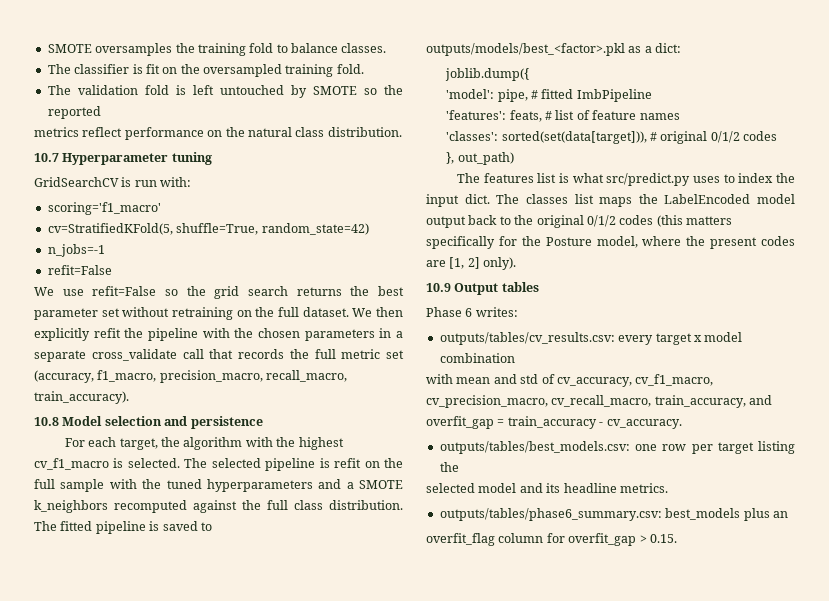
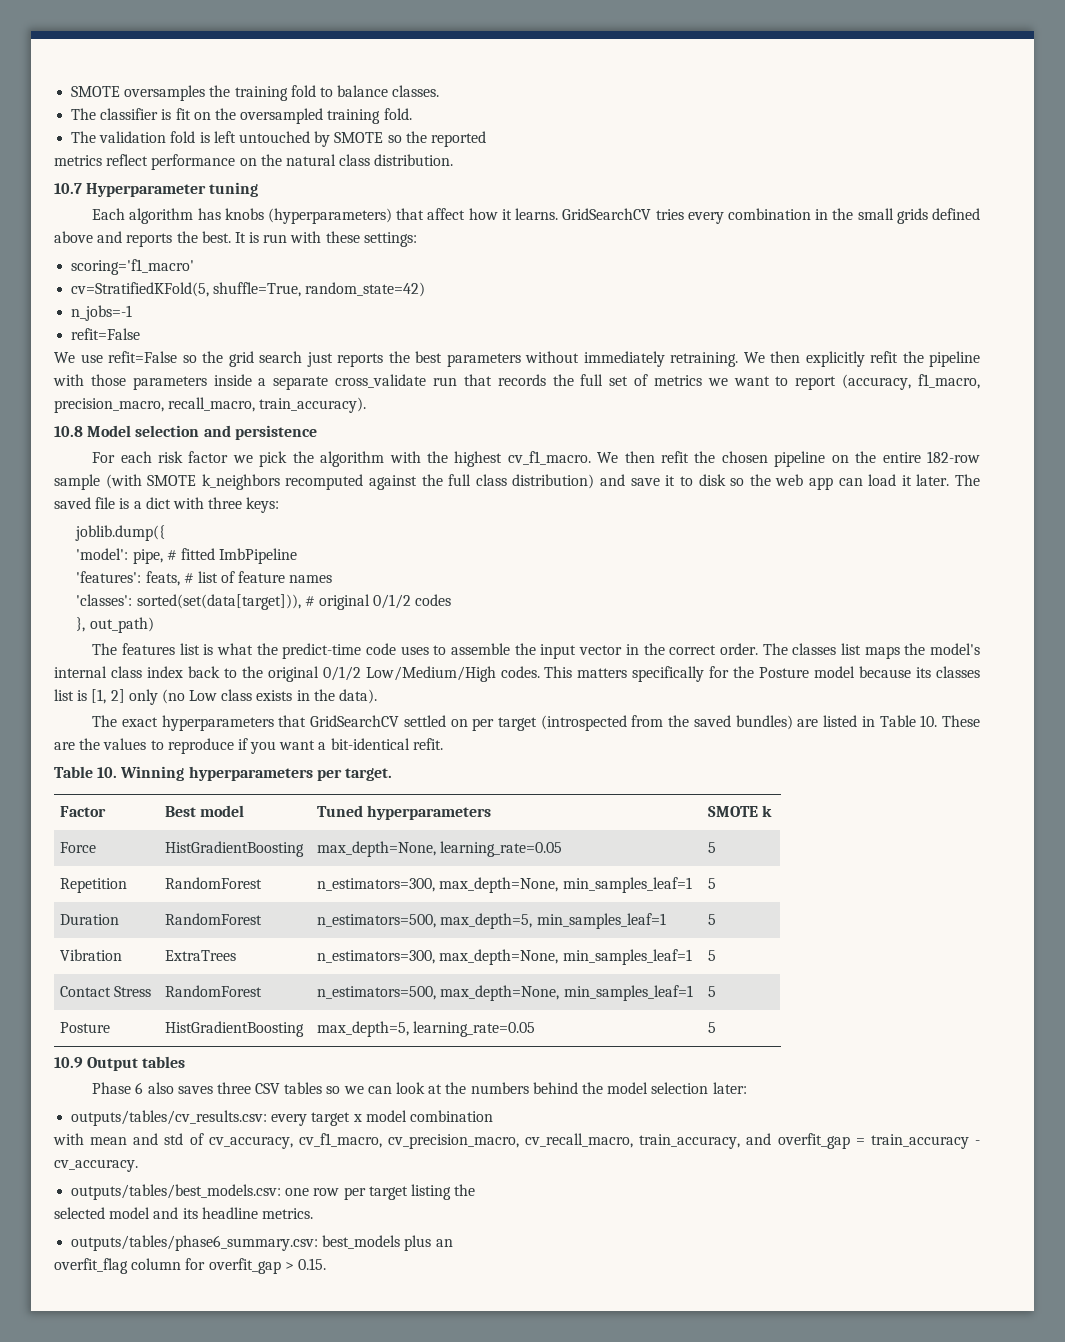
- GridSearchCV is run with:
+ Each algorithm has knobs (hyperparameters) that affect how it learns. GridSearchCV tries every combination in the small grids defined above and reports the best. It is run with these settings:
- We use refit=False so the grid search returns the best parameter set without retraining on the full dataset.
+ We use refit=False so the grid search just reports the best parameters without immediately retraining.
- We then explicitly refit the pipeline with the chosen parameters in a separate cross_validate call that records the full metric set (accuracy, f1_macro, precision_macro, recall_macro, train_accuracy).
+ We then explicitly refit the pipeline with those parameters inside a separate cross_validate run that records the full set of metrics we want to report (accuracy, f1_macro, precision_macro, recall_macro, train_accuracy).
- For each target, the algorithm with the highest cv_f1_macro is selected. The selected pipeline is refit on the full sample with the tuned hyperparameters and a SMOTE k_neighbors recomputed against the full class distribution. The fitted pipeline is saved to outputs/models/best_<factor>.pkl as a dict:
+ For each risk factor we pick the algorithm with the highest cv_f1_macro. We then refit the chosen pipeline on the entire 182-row sample (with SMOTE k_neighbors recomputed against the full class distribution) and save it to disk so the web app can load it later. The saved file is a dict with three keys:
- The features list is what src/predict.py uses to index the input dict.
+ The features list is what the predict-time code uses to assemble the input vector in the correct order.
- The classes list maps the LabelEncoded model output back to the original 0/1/2 codes (this matters specifically for the Posture model, where the present codes are [1, 2] only).
+ The classes list maps the model's internal class index back to the original 0/1/2 Low/Medium/High codes. This matters specifically for the Posture model because its classes list is [1, 2] only (no Low class exists in the data).
+ The exact hyperparameters that GridSearchCV settled on per target (introspected from the saved bundles) are listed in Table 10. These are the values to reproduce if you want a bit-identical refit.
+ Table 10. Winning hyperparameters per target.
+ Factor | Best model | Tuned hyperparameters | SMOTE k
+ Force | HistGradientBoosting | max_depth=None, learning_rate=0.05 | 5
+ Repetition | RandomForest | n_estimators=300, max_depth=None, min_samples_leaf=1 | 5
+ Duration | RandomForest | n_estimators=500, max_depth=5, min_samples_leaf=1 | 5
+ Vibration | ExtraTrees | n_estimators=300, max_depth=None, min_samples_leaf=1 | 5
+ Contact Stress | RandomForest | n_estimators=500, max_depth=None, min_samples_leaf=1 | 5
+ Posture | HistGradientBoosting | max_depth=5, learning_rate=0.05 | 5
- Phase 6 writes:
+ Phase 6 also saves three CSV tables so we can look at the numbers behind the model selection later:

